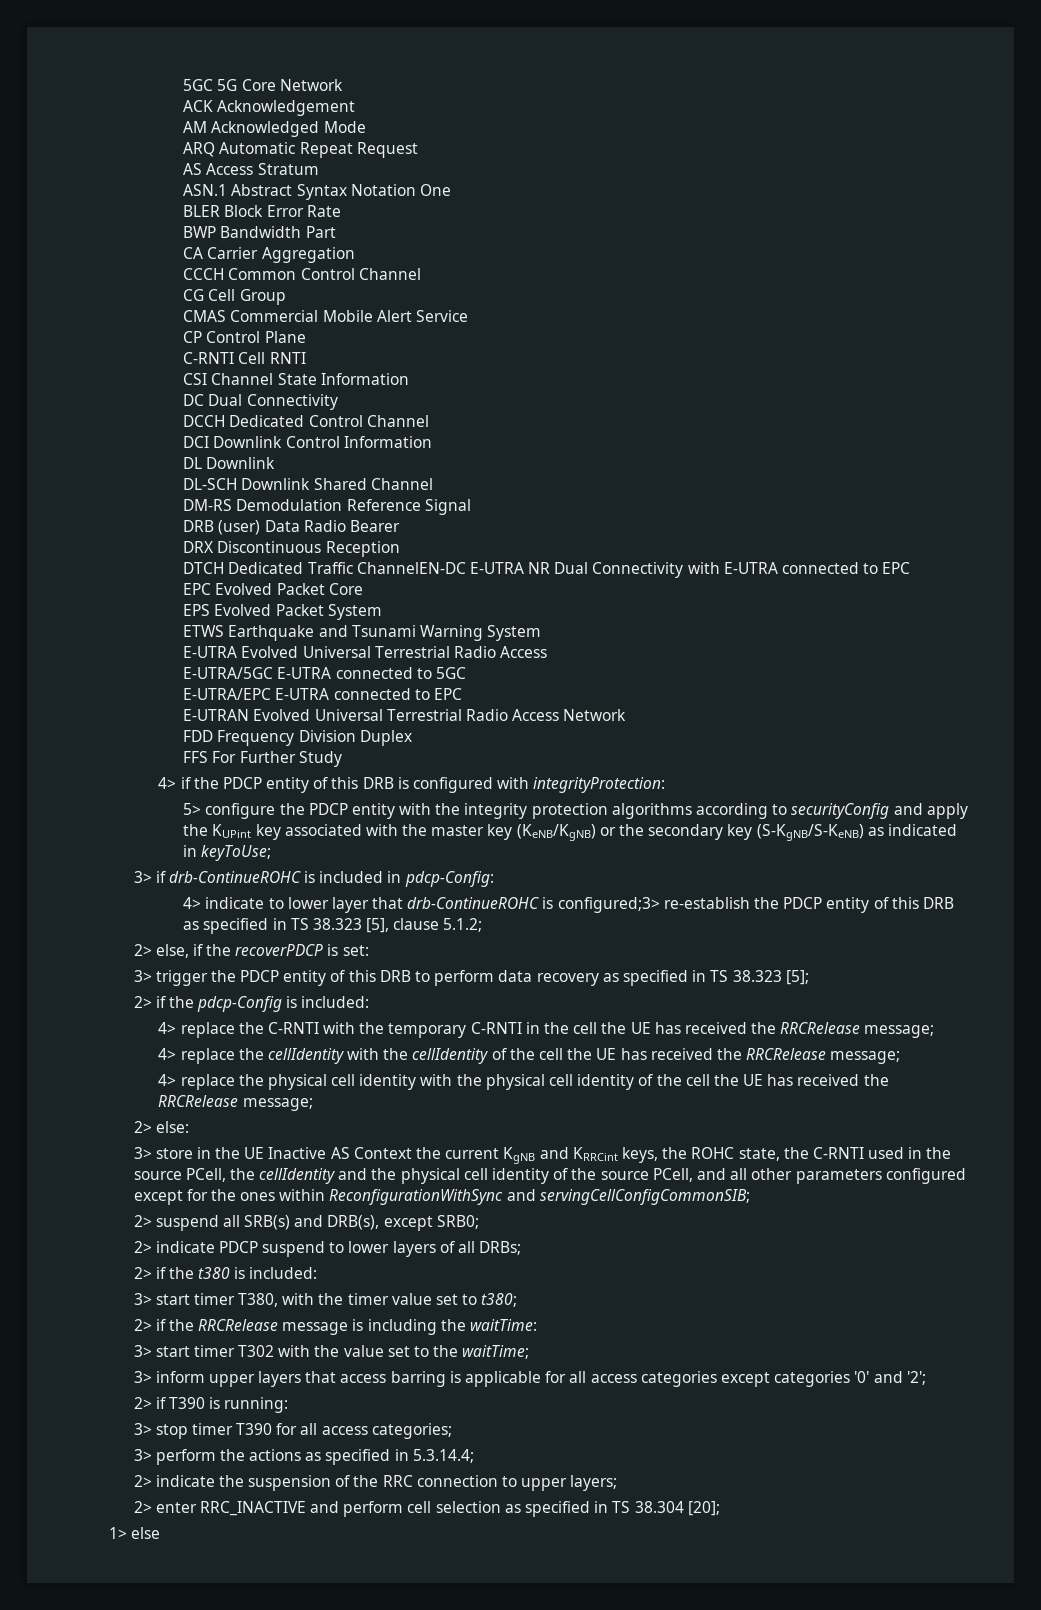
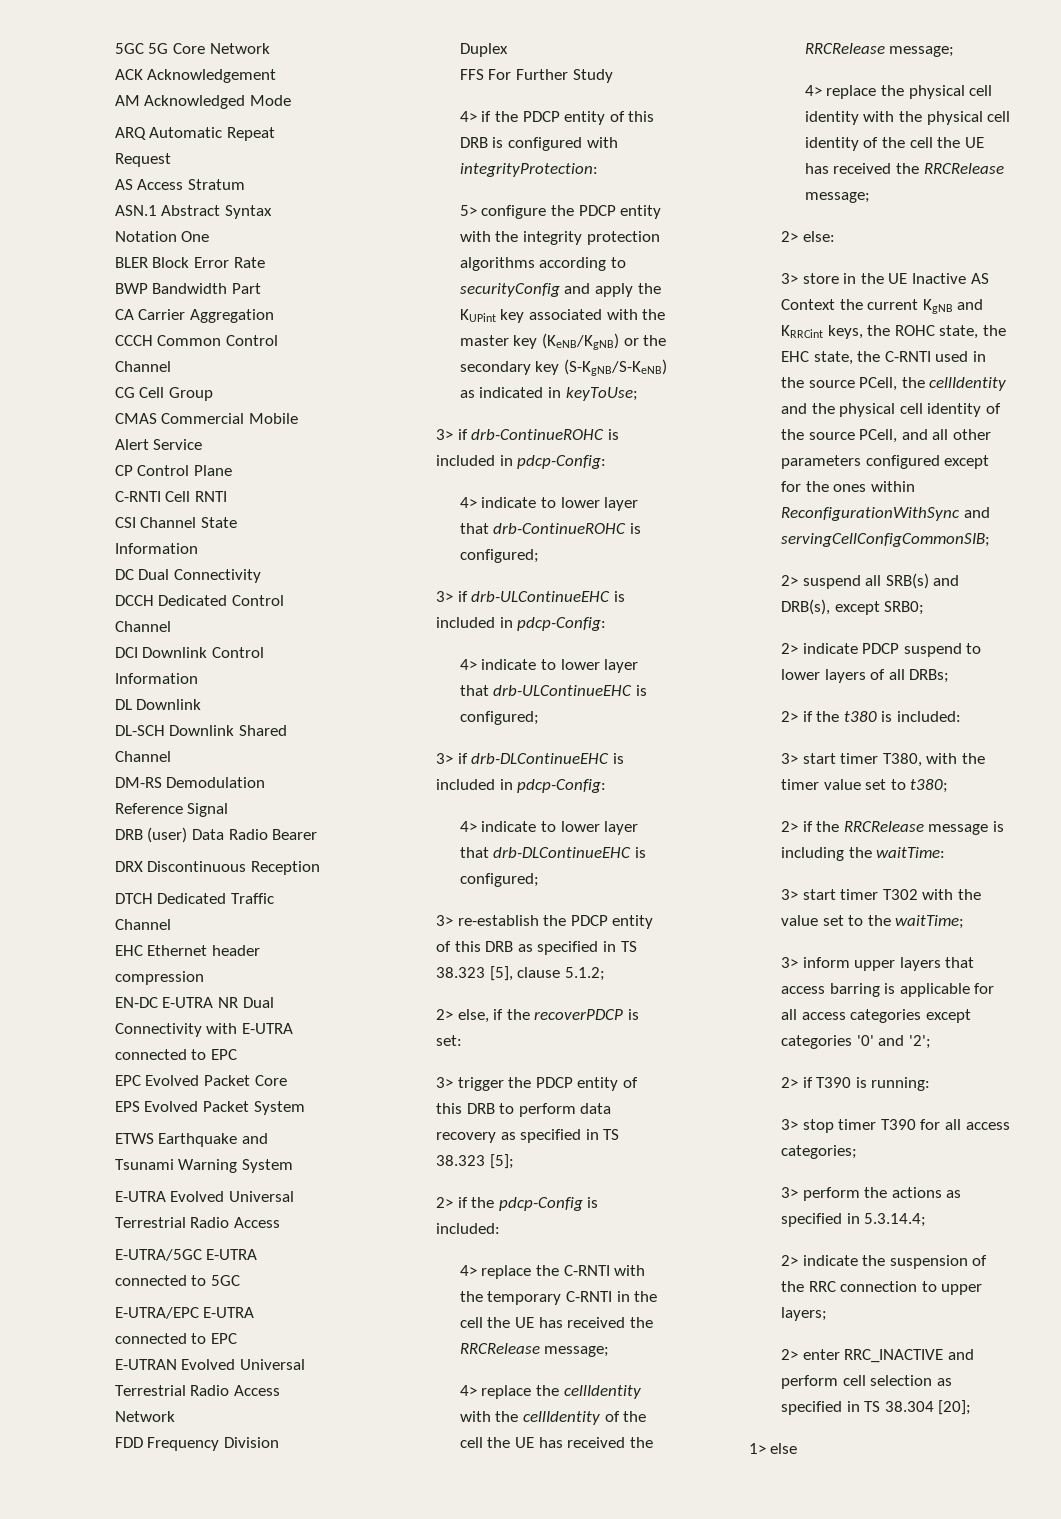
- DTCH Dedicated Traffic ChannelEN-DC E-UTRA NR Dual Connectivity with E-UTRA connected to EPC
+ DTCH Dedicated Traffic Channel
+ EHC Ethernet header compression
+ EN-DC E-UTRA NR Dual Connectivity with E-UTRA connected to EPC
- 4> indicate to lower layer that drb-ContinueROHC is configured;3> re-establish the PDCP entity of this DRB as specified in TS 38.323 [5], clause 5.1.2;
+ 4> indicate to lower layer that drb-ContinueROHC is configured;
+ 3> if drb-ULContinueEHC is included in pdcp-Config:
+ 4> indicate to lower layer that drb-ULContinueEHC is configured;
+ 3> if drb-DLContinueEHC is included in pdcp-Config:
+ 4> indicate to lower layer that drb-DLContinueEHC is configured;
+ 3> re-establish the PDCP entity of this DRB as specified in TS 38.323 [5], clause 5.1.2;
- 3> store in the UE Inactive AS Context the current KgNB and KRRCint keys, the ROHC state, the C-RNTI used in the source PCell, the cellIdentity and the physical cell identity of the source PCell, and all other parameters configured except for the ones within ReconfigurationWithSync and servingCellConfigCommonSIB;
+ 3> store in the UE Inactive AS Context the current KgNB and KRRCint keys, the ROHC state, the EHC state, the C-RNTI used in the source PCell, the cellIdentity and the physical cell identity of the source PCell, and all other parameters configured except for the ones within ReconfigurationWithSync and servingCellConfigCommonSIB;

